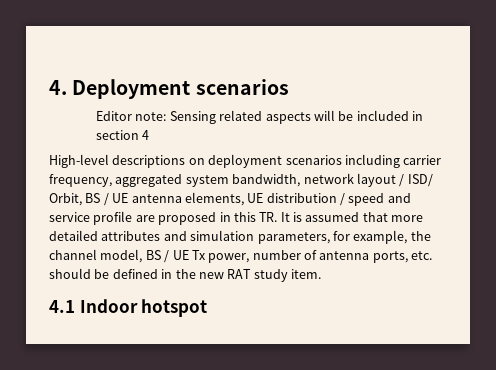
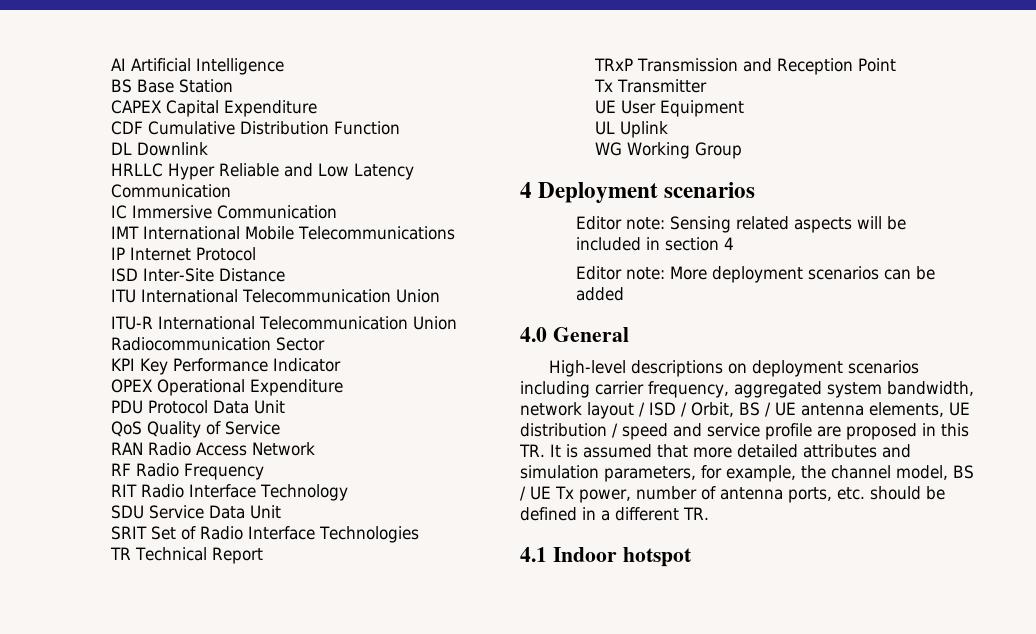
- 4. Deployment scenarios
+ AI Artificial Intelligence
+ BS Base Station
+ CAPEX Capital Expenditure
+ CDF Cumulative Distribution Function
+ DL Downlink
+ HRLLC Hyper Reliable and Low Latency Communication
+ IC Immersive Communication
+ IMT International Mobile Telecommunications
+ IP Internet Protocol
+ ISD Inter-Site Distance
+ ITU International Telecommunication Union
+ ITU-R International Telecommunication Union Radiocommunication Sector
+ KPI Key Performance Indicator
+ OPEX Operational Expenditure
+ PDU Protocol Data Unit
+ QoS Quality of Service
+ RAN Radio Access Network
+ RF Radio Frequency
+ RIT Radio Interface Technology
+ SDU Service Data Unit
+ SRIT Set of Radio Interface Technologies
+ TR Technical Report
+ TRxP Transmission and Reception Point
+ Tx Transmitter
+ UE User Equipment
+ UL Uplink
+ WG Working Group
+ 4 Deployment scenarios
+ Editor note: More deployment scenarios can be added
+ 4.0 General
- High-level descriptions on deployment scenarios including carrier frequency, aggregated system bandwidth, network layout / ISD/ Orbit, BS / UE antenna elements, UE distribution / speed and service profile are proposed in this TR. It is assumed that more detailed attributes and simulation parameters, for example, the channel model, BS / UE Tx power, number of antenna ports, etc. should be defined in the new RAT study item.
+ High-level descriptions on deployment scenarios including carrier frequency, aggregated system bandwidth, network layout / ISD / Orbit, BS / UE antenna elements, UE distribution / speed and service profile are proposed in this TR. It is assumed that more detailed attributes and simulation parameters, for example, the channel model, BS / UE Tx power, number of antenna ports, etc. should be defined in a different TR.

